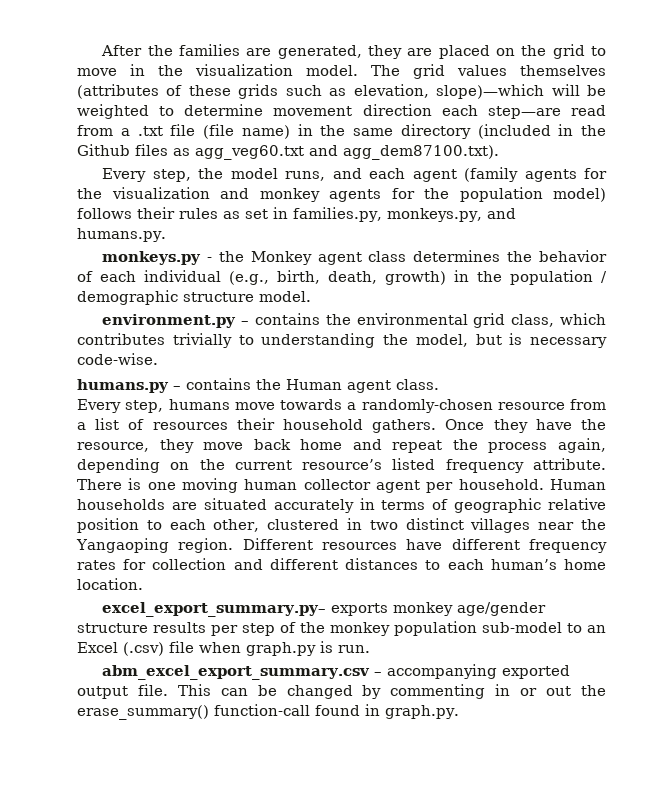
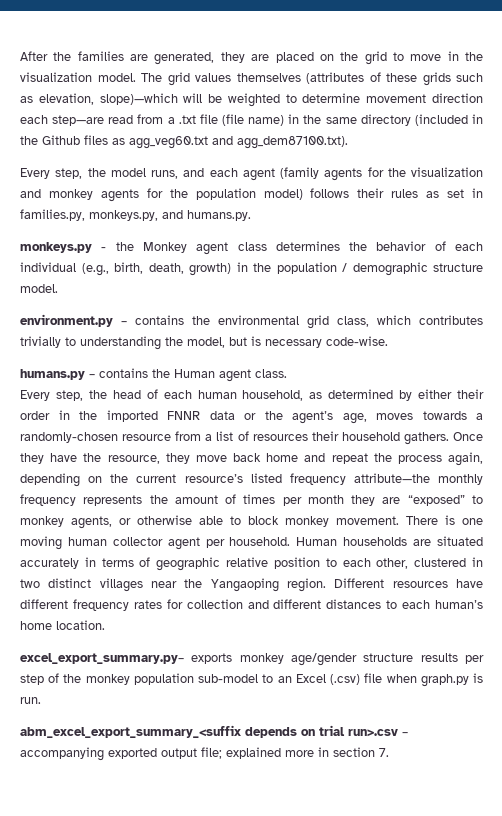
- Every step, humans move towards a randomly-chosen resource from a list of resources their household gathers.
+ Every step, the head of each human household, as determined by either their order in the imported FNNR data or the agent’s age, moves towards a randomly-chosen resource from a list of resources their household gathers.
- Once they have the resource, they move back home and repeat the process again, depending on the current resource’s listed frequency attribute.
+ Once they have the resource, they move back home and repeat the process again, depending on the current resource’s listed frequency attribute—the monthly frequency represents the amount of times per month they are “exposed” to monkey agents, or otherwise able to block monkey movement.
- abm_excel_export_summary.csv – accompanying exported output file. This can be changed by commenting in or out the erase_summary() function-call found in graph.py.
+ abm_excel_export_summary_<suffix depends on trial run>.csv – accompanying exported output file; explained more in section 7.

